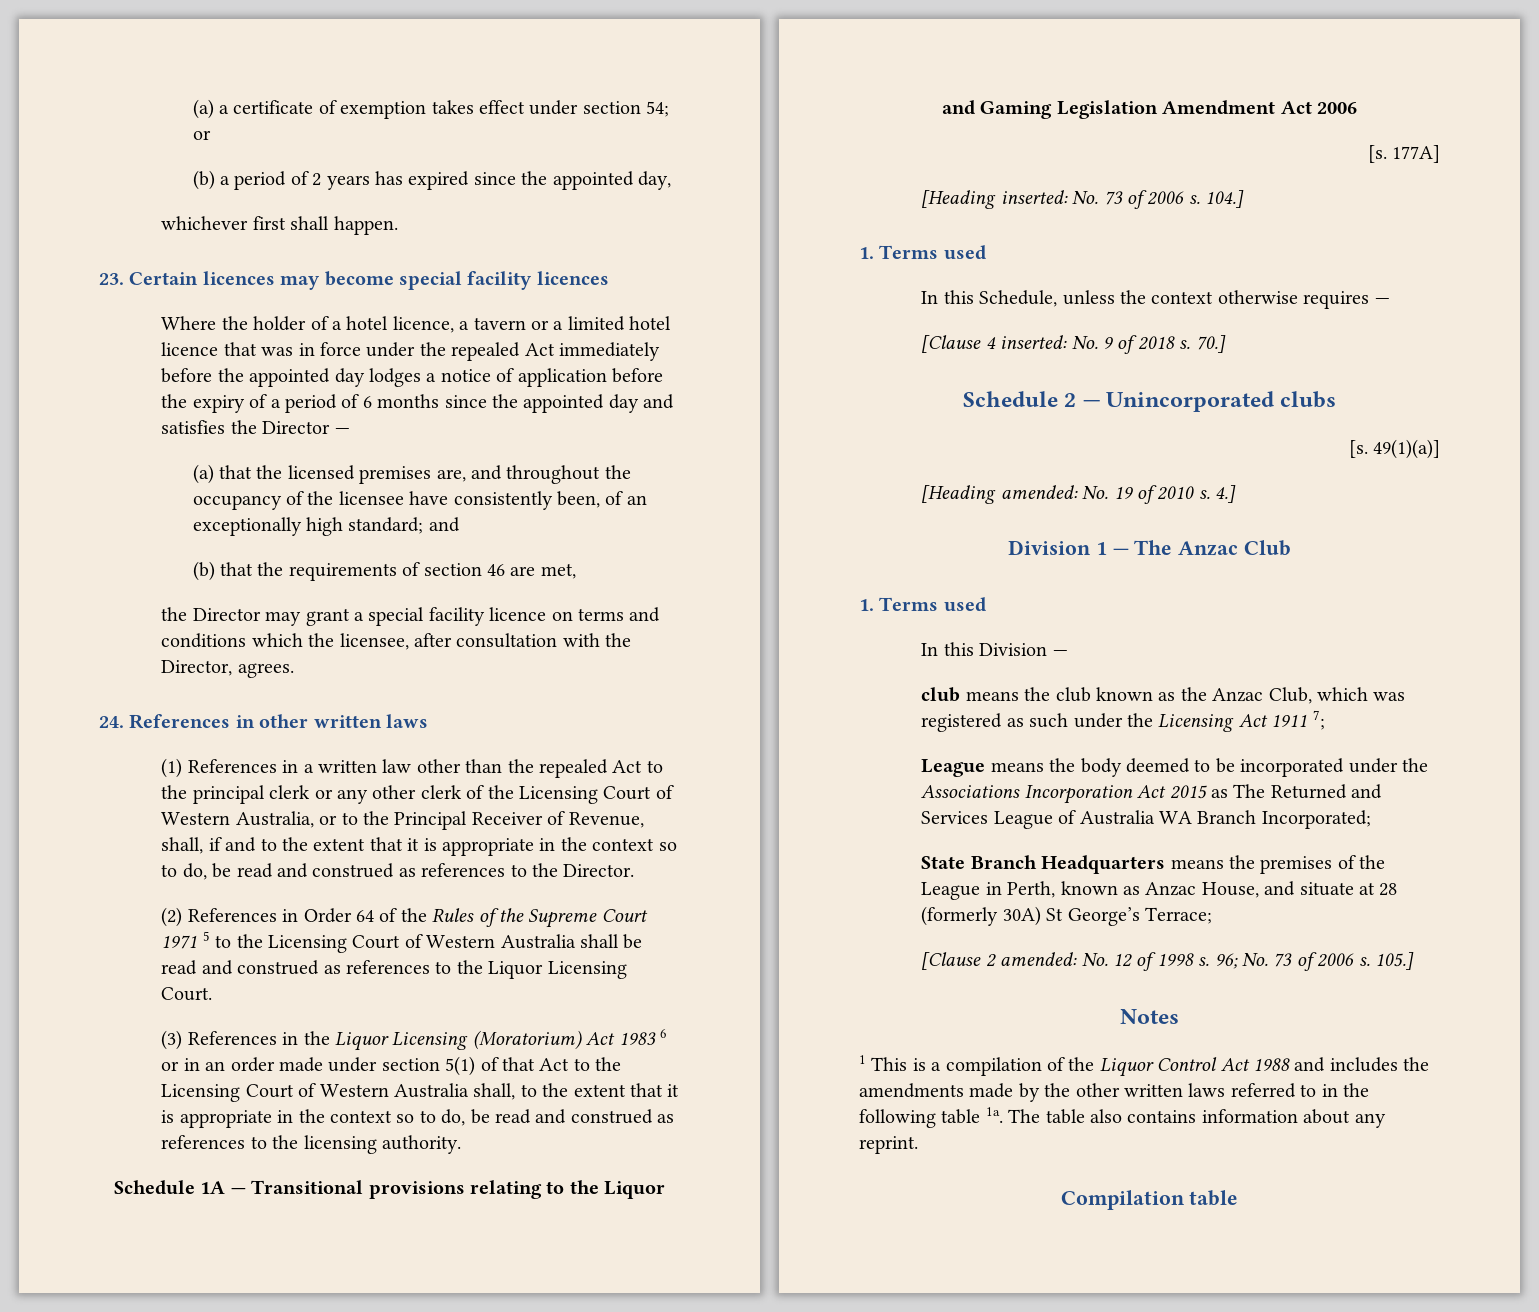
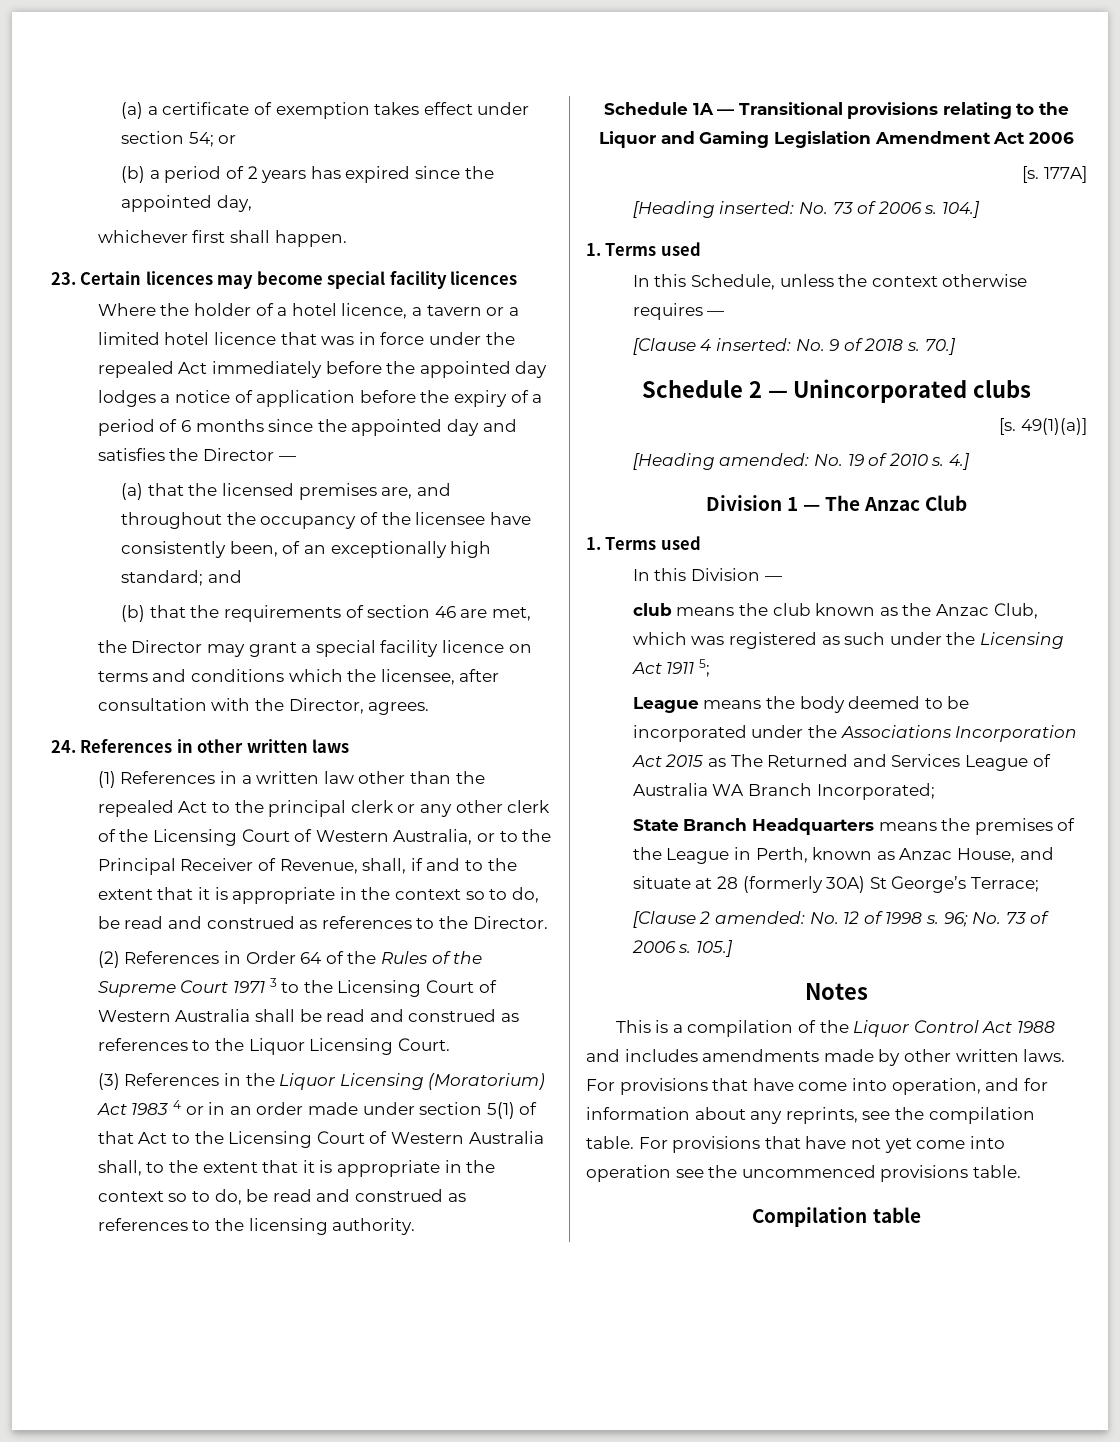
- (2) References in Order 64 of the Rules of the Supreme Court 1971 5 to the Licensing Court of Western Australia shall be read and construed as references to the Liquor Licensing Court.
+ (2) References in Order 64 of the Rules of the Supreme Court 1971 3 to the Licensing Court of Western Australia shall be read and construed as references to the Liquor Licensing Court.
- (3) References in the Liquor Licensing (Moratorium) Act 1983 6 or in an order made under section 5(1) of that Act to the Licensing Court of Western Australia shall, to the extent that it is appropriate in the context so to do, be read and construed as references to the licensing authority.
+ (3) References in the Liquor Licensing (Moratorium) Act 1983 4 or in an order made under section 5(1) of that Act to the Licensing Court of Western Australia shall, to the extent that it is appropriate in the context so to do, be read and construed as references to the licensing authority.
- club means the club known as the Anzac Club, which was registered as such under the Licensing Act 1911 7;
+ club means the club known as the Anzac Club, which was registered as such under the Licensing Act 1911 5;
- 1 This is a compilation of the Liquor Control Act 1988 and includes the amendments made by the other written laws referred to in the following table 1a. The table also contains information about any reprint.
+ This is a compilation of the Liquor Control Act 1988 and includes amendments made by other written laws. For provisions that have come into operation, and for information about any reprints, see the compilation table. For provisions that have not yet come into operation see the uncommenced provisions table.

